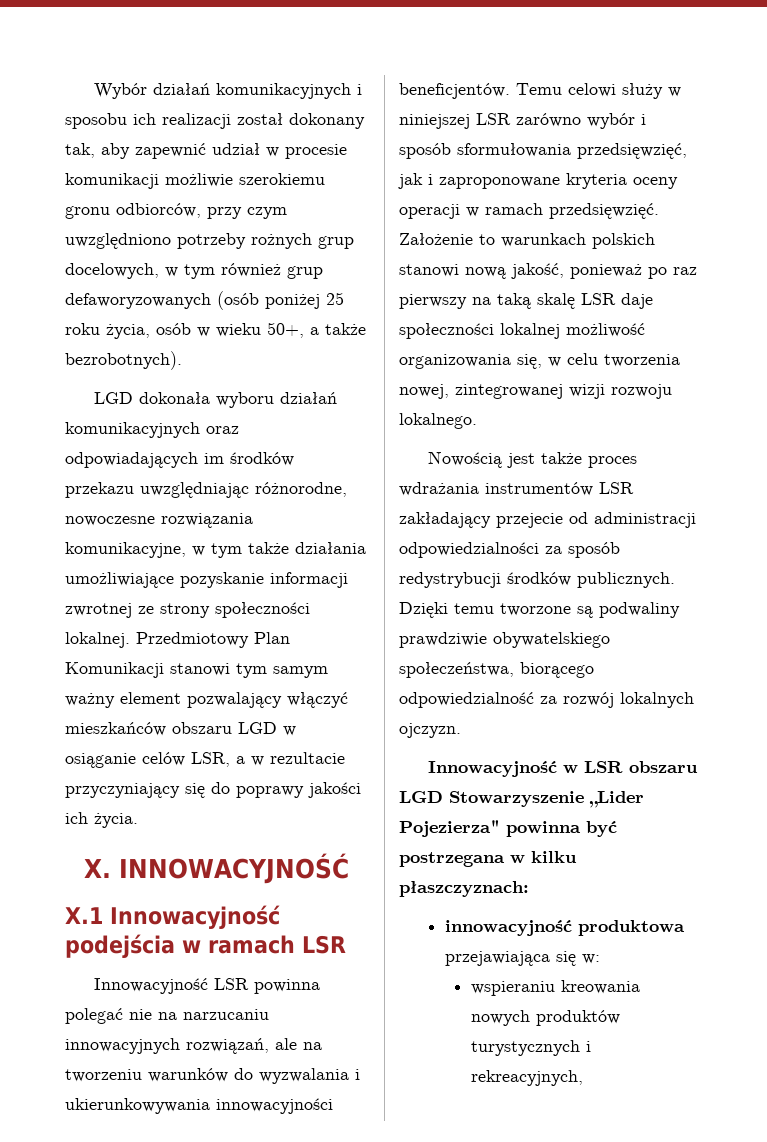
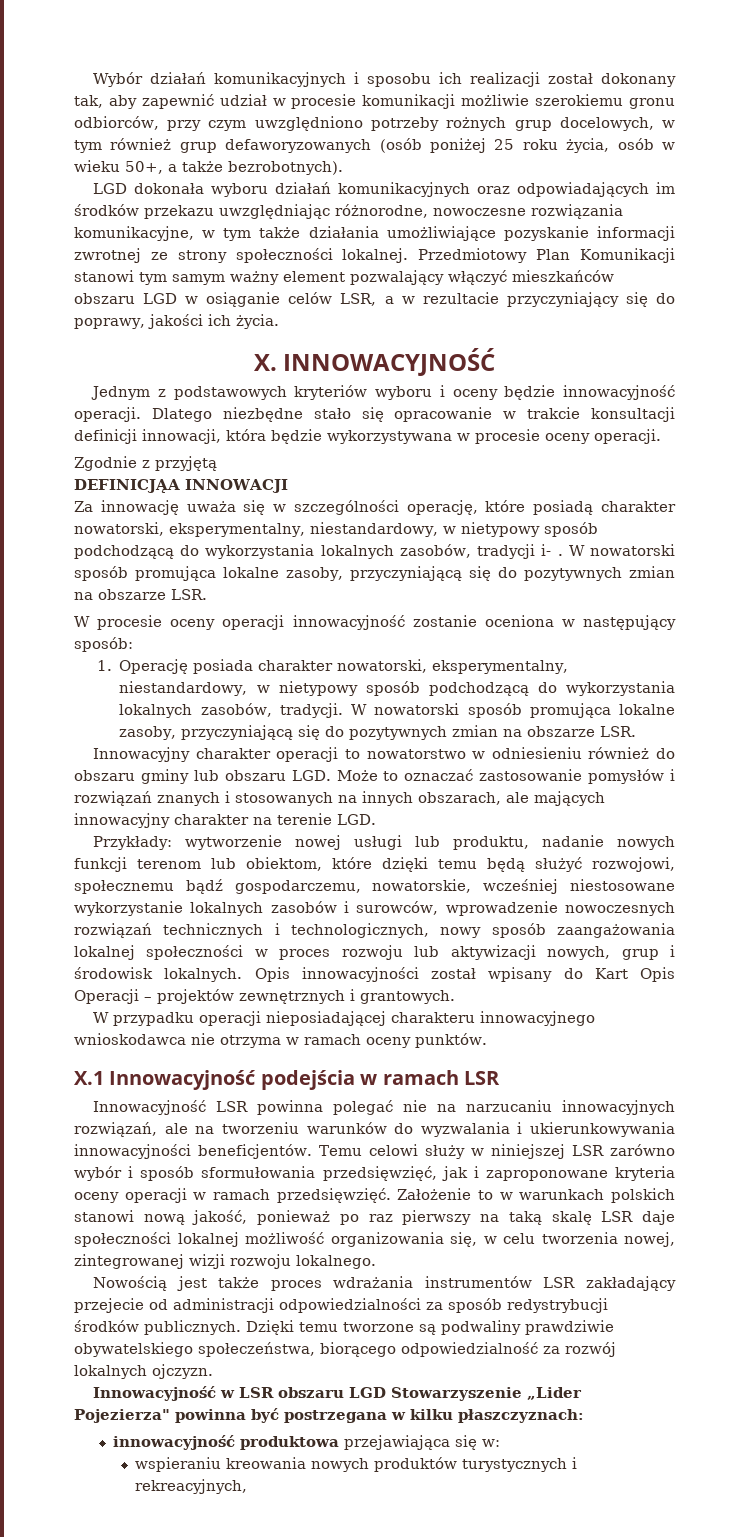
- Przedmiotowy Plan Komunikacji stanowi tym samym ważny element pozwalający włączyć mieszkańców obszaru LGD w osiąganie celów LSR, a w rezultacie przyczyniający się do poprawy jakości ich życia.
+ Przedmiotowy Plan Komunikacji stanowi tym samym ważny element pozwalający włączyć mieszkańców obszaru LGD w osiąganie celów LSR, a w rezultacie przyczyniający się do poprawy, jakości ich życia.
+ Jednym z podstawowych kryteriów wyboru i oceny będzie innowacyjność operacji. Dlatego niezbędne stało się opracowanie w trakcie konsultacji definicji innowacji, która będzie wykorzystywana w procesie oceny operacji.
+ Zgodnie z przyjętą
+ DEFINICJĄA INNOWACJI
+ Za innowację uważa się w szczególności operację, które posiadą charakter nowatorski, eksperymentalny, niestandardowy, w nietypowy sposób podchodzącą do wykorzystania lokalnych zasobów, tradycji i- . W nowatorski sposób promująca lokalne zasoby, przyczyniającą się do pozytywnych zmian na obszarze LSR.
+ W procesie oceny operacji innowacyjność zostanie oceniona w następujący sposób:
+ 1. Operację posiada charakter nowatorski, eksperymentalny, niestandardowy, w nietypowy sposób podchodzącą do wykorzystania lokalnych zasobów, tradycji. W nowatorski sposób promująca lokalne zasoby, przyczyniającą się do pozytywnych zmian na obszarze LSR.
+ Innowacyjny charakter operacji to nowatorstwo w odniesieniu również do obszaru gminy lub obszaru LGD. Może to oznaczać zastosowanie pomysłów i rozwiązań znanych i stosowanych na innych obszarach, ale mających innowacyjny charakter na terenie LGD.
+ Przykłady: wytworzenie nowej usługi lub produktu, nadanie nowych funkcji terenom lub obiektom, które dzięki temu będą służyć rozwojowi, społecznemu bądź gospodarczemu, nowatorskie, wcześniej niestosowane wykorzystanie lokalnych zasobów i surowców, wprowadzenie nowoczesnych rozwiązań technicznych i technologicznych, nowy sposób zaangażowania lokalnej społeczności w proces rozwoju lub aktywizacji nowych, grup i środowisk lokalnych. Opis innowacyjności został wpisany do Kart Opis Operacji – projektów zewnętrznych i grantowych.
+ W przypadku operacji nieposiadającej charakteru innowacyjnego wnioskodawca nie otrzyma w ramach oceny punktów.
- Założenie to warunkach polskich stanowi nową jakość, ponieważ po raz pierwszy na taką skalę LSR daje społeczności lokalnej możliwość organizowania się, w celu tworzenia nowej, zintegrowanej wizji rozwoju lokalnego.
+ Założenie to w warunkach polskich stanowi nową jakość, ponieważ po raz pierwszy na taką skalę LSR daje społeczności lokalnej możliwość organizowania się, w celu tworzenia nowej, zintegrowanej wizji rozwoju lokalnego.

